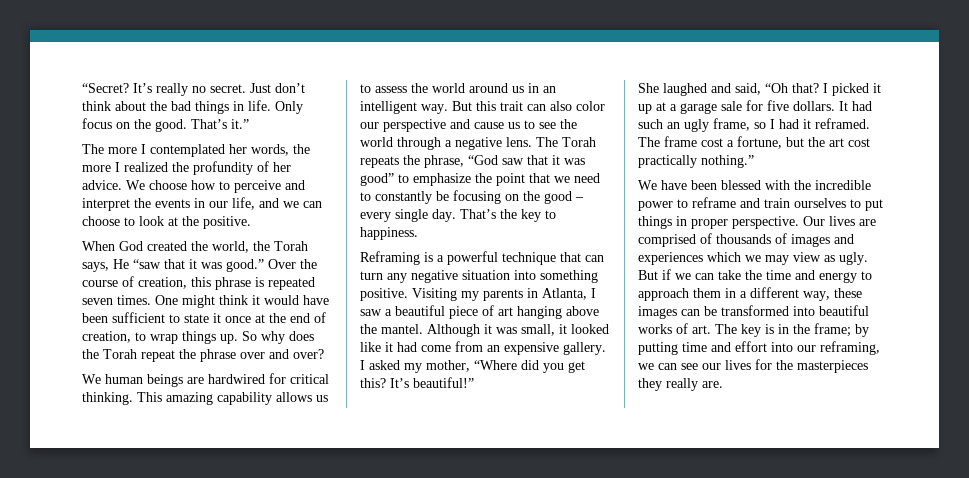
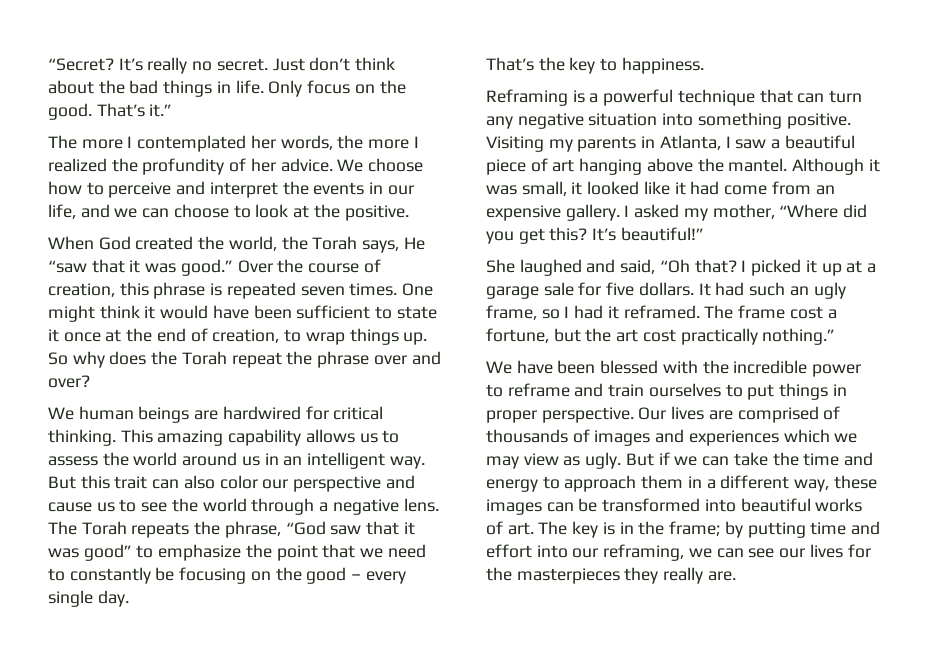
- The Torah repeats the phrase, “God saw that it was good” to emphasize the point that we need to constantly be focusing on the good – every single day. That’s the key to happiness.
+ The Torah repeats the phrase, “God saw that it was good” to emphasize the point that we need to constantly be focusing on the good – every single day.
+ That’s the key to happiness.

